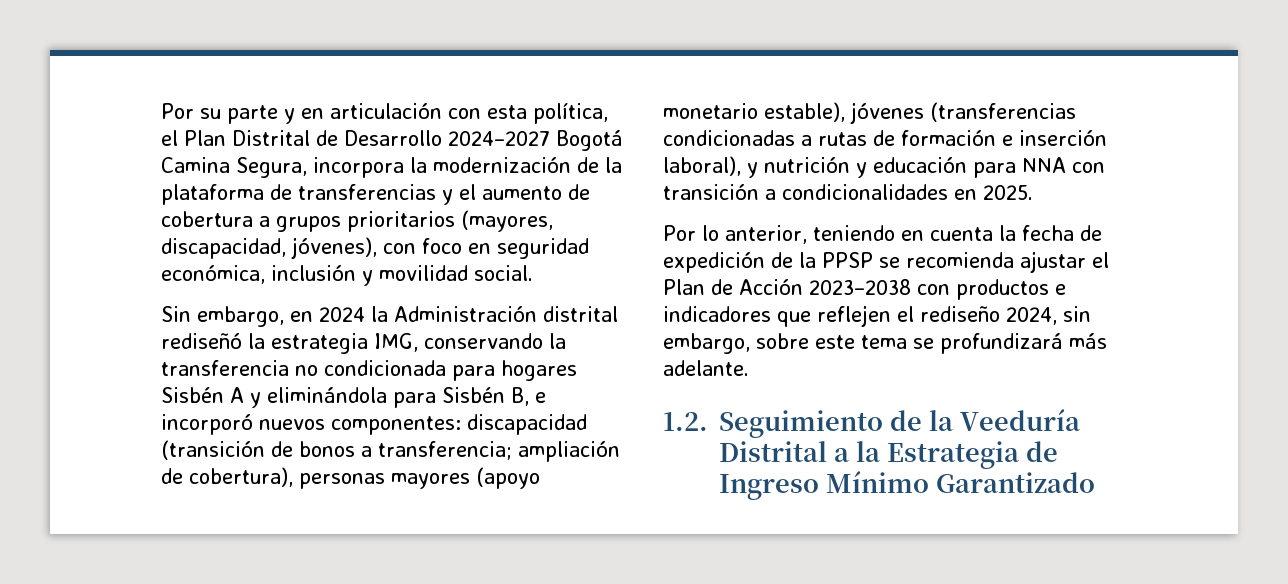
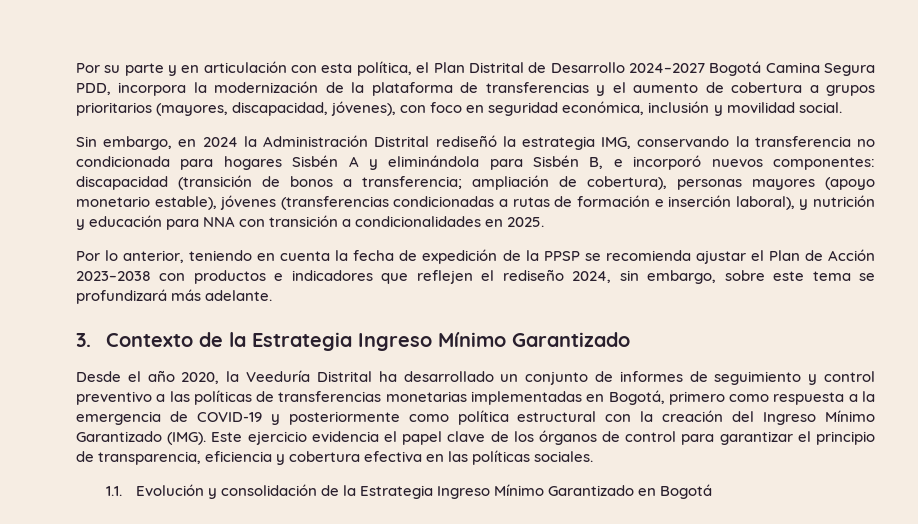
- Por su parte y en articulación con esta política, el Plan Distrital de Desarrollo 2024–2027 Bogotá Camina Segura, incorpora la modernización de la plataforma de transferencias y el aumento de cobertura a grupos prioritarios (mayores, discapacidad, jóvenes), con foco en seguridad económica, inclusión y movilidad social.
+ Por su parte y en articulación con esta política, el Plan Distrital de Desarrollo 2024–2027 Bogotá Camina Segura PDD, incorpora la modernización de la plataforma de transferencias y el aumento de cobertura a grupos prioritarios (mayores, discapacidad, jóvenes), con foco en seguridad económica, inclusión y movilidad social.
- Sin embargo, en 2024 la Administración distrital rediseñó la estrategia IMG, conservando la transferencia no condicionada para hogares Sisbén A y eliminándola para Sisbén B, e incorporó nuevos componentes:
+ Sin embargo, en 2024 la Administración Distrital rediseñó la estrategia IMG, conservando la transferencia no condicionada para hogares Sisbén A y eliminándola para Sisbén B, e incorporó nuevos componentes:
- 1.2. Seguimiento de la Veeduría Distrital a la Estrategia de Ingreso Mínimo Garantizado
+ 3. Contexto de la Estrategia Ingreso Mínimo Garantizado
+ Desde el año 2020, la Veeduría Distrital ha desarrollado un conjunto de informes de seguimiento y control preventivo a las políticas de transferencias monetarias implementadas en Bogotá, primero como respuesta a la emergencia de COVID-19 y posteriormente como política estructural con la creación del Ingreso Mínimo Garantizado (IMG). Este ejercicio evidencia el papel clave de los órganos de control para garantizar el principio de transparencia, eficiencia y cobertura efectiva en las políticas sociales.
+ 1.1. Evolución y consolidación de la Estrategia Ingreso Mínimo Garantizado en Bogotá

